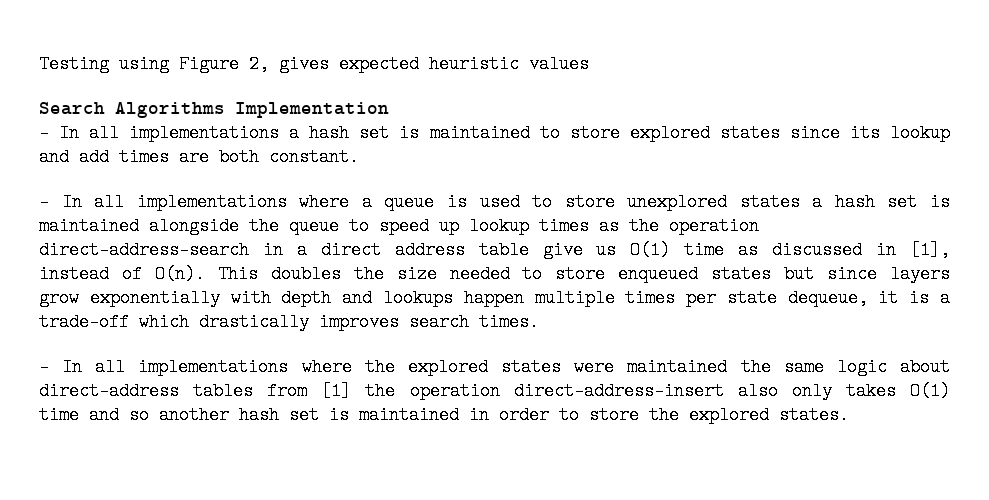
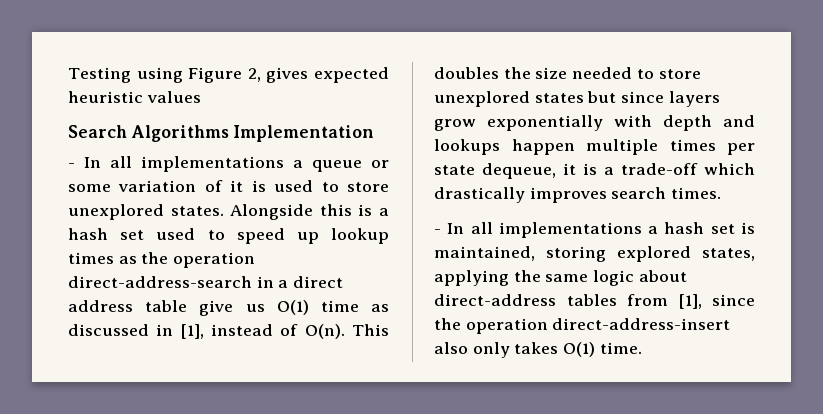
- - In all implementations a hash set is maintained to store explored states since its lookup and add times are both constant.
- - In all implementations where a queue is used to store unexplored states a hash set is maintained alongside the queue to speed up lookup times as the operation direct-address-search in a direct address table give us O(1) time as discussed in [1], instead of O(n).
+ - In all implementations a queue or some variation of it is used to store unexplored states. Alongside this is a hash set used to speed up lookup times as the operation direct-address-search in a direct address table give us O(1) time as discussed in [1], instead of O(n).
- This doubles the size needed to store enqueued states but since layers grow exponentially with depth and lookups happen multiple times per state dequeue, it is a trade-off which drastically improves search times.
+ This doubles the size needed to store unexplored states but since layers grow exponentially with depth and lookups happen multiple times per state dequeue, it is a trade-off which drastically improves search times.
- - In all implementations where the explored states were maintained the same logic about direct-address tables from [1] the operation direct-address-insert also only takes O(1) time and so another hash set is maintained in order to store the explored states.
+ - In all implementations a hash set is maintained, storing explored states, applying the same logic about direct-address tables from [1], since the operation direct-address-insert also only takes O(1) time.

